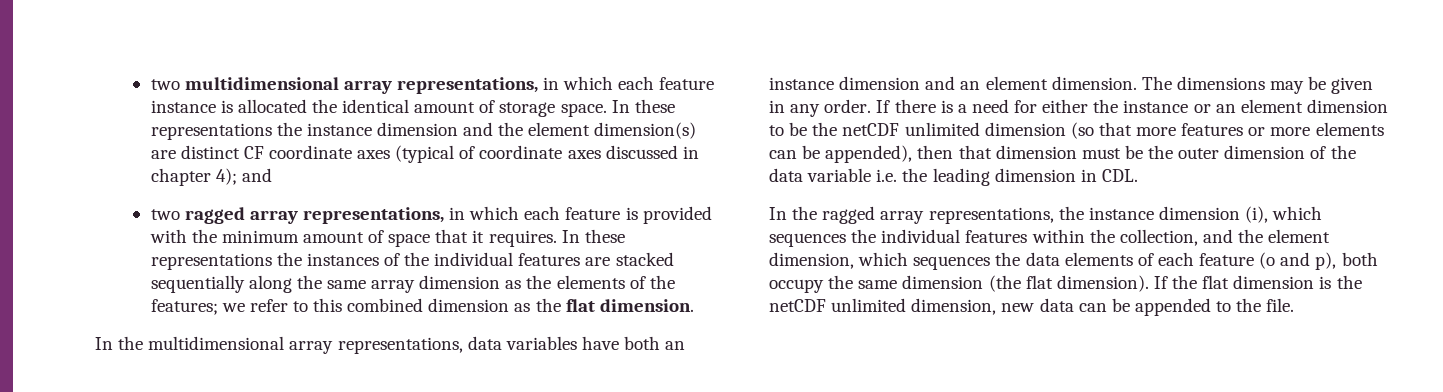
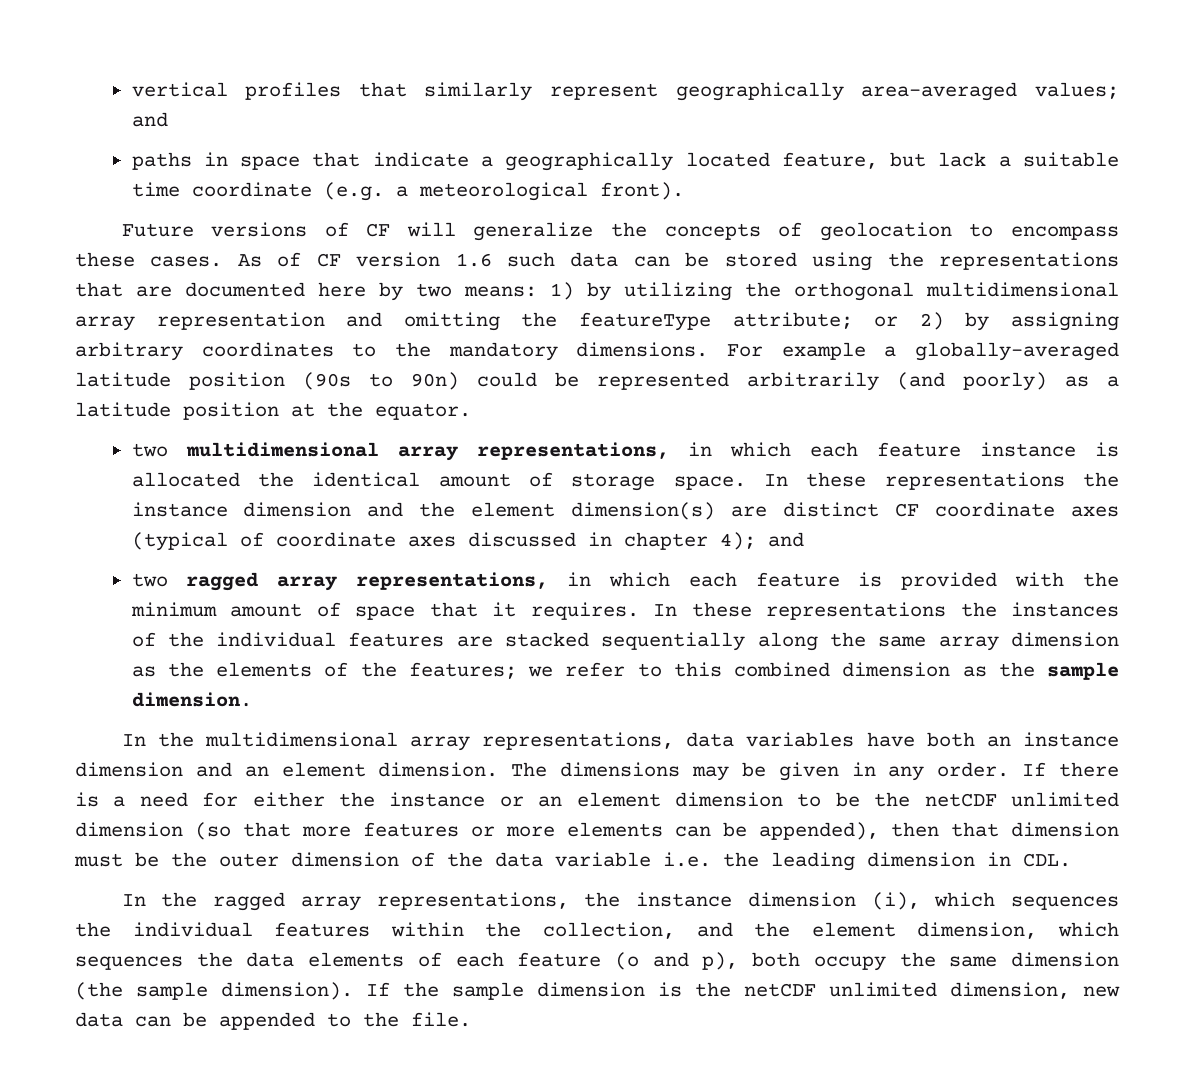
+ vertical profiles that similarly represent geographically area-averaged values; and
+ paths in space that indicate a geographically located feature, but lack a suitable time coordinate (e.g. a meteorological front).
+ Future versions of CF will generalize the concepts of geolocation to encompass these cases. As of CF version 1.6 such data can be stored using the representations that are documented here by two means: 1) by utilizing the orthogonal multidimensional array representation and omitting the featureType attribute; or 2) by assigning arbitrary coordinates to the mandatory dimensions. For example a globally-averaged latitude position (90s to 90n) could be represented arbitrarily (and poorly) as a latitude position at the equator.
- In these representations the instances of the individual features are stacked sequentially along the same array dimension as the elements of the features; we refer to this combined dimension as the flat dimension.
+ In these representations the instances of the individual features are stacked sequentially along the same array dimension as the elements of the features; we refer to this combined dimension as the sample dimension.
- In the ragged array representations, the instance dimension (i), which sequences the individual features within the collection, and the element dimension, which sequences the data elements of each feature (o and p), both occupy the same dimension (the flat dimension).
+ In the ragged array representations, the instance dimension (i), which sequences the individual features within the collection, and the element dimension, which sequences the data elements of each feature (o and p), both occupy the same dimension (the sample dimension).
- If the flat dimension is the netCDF unlimited dimension, new data can be appended to the file.
+ If the sample dimension is the netCDF unlimited dimension, new data can be appended to the file.

